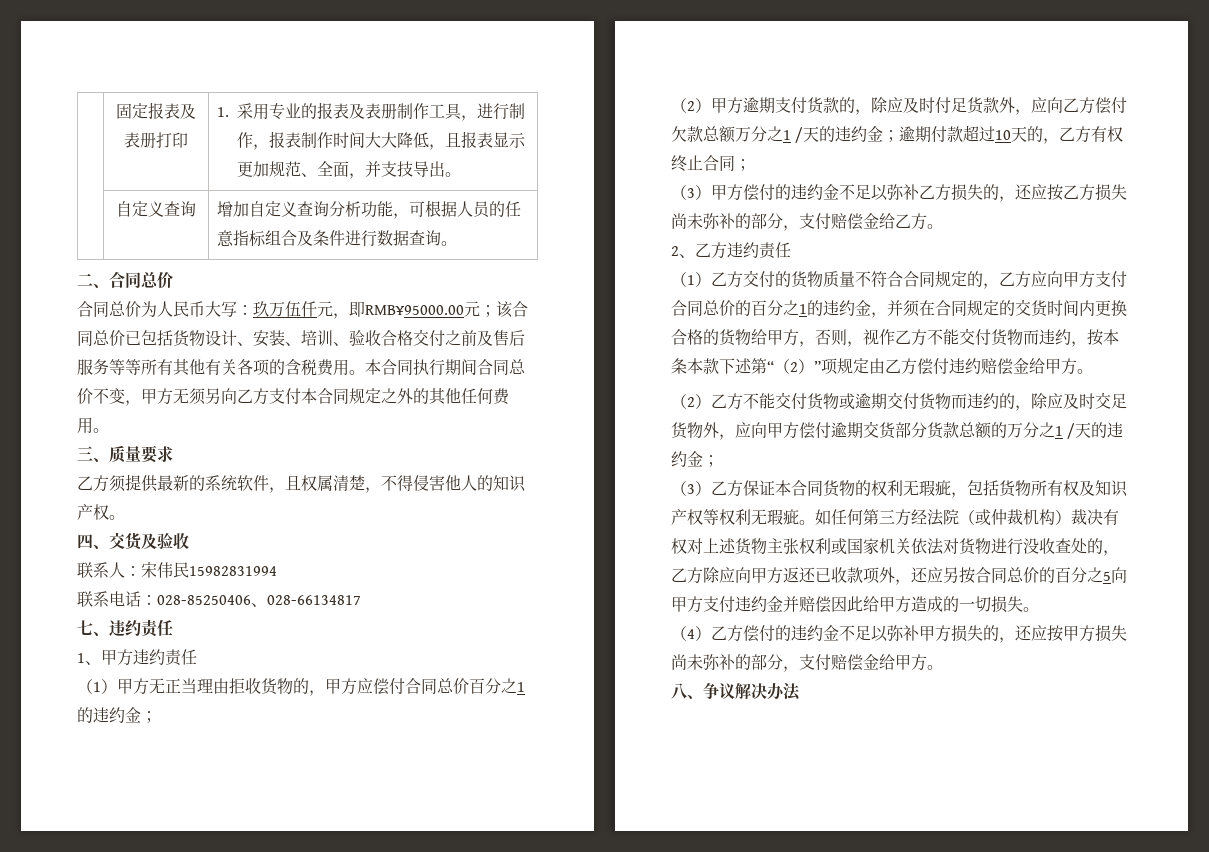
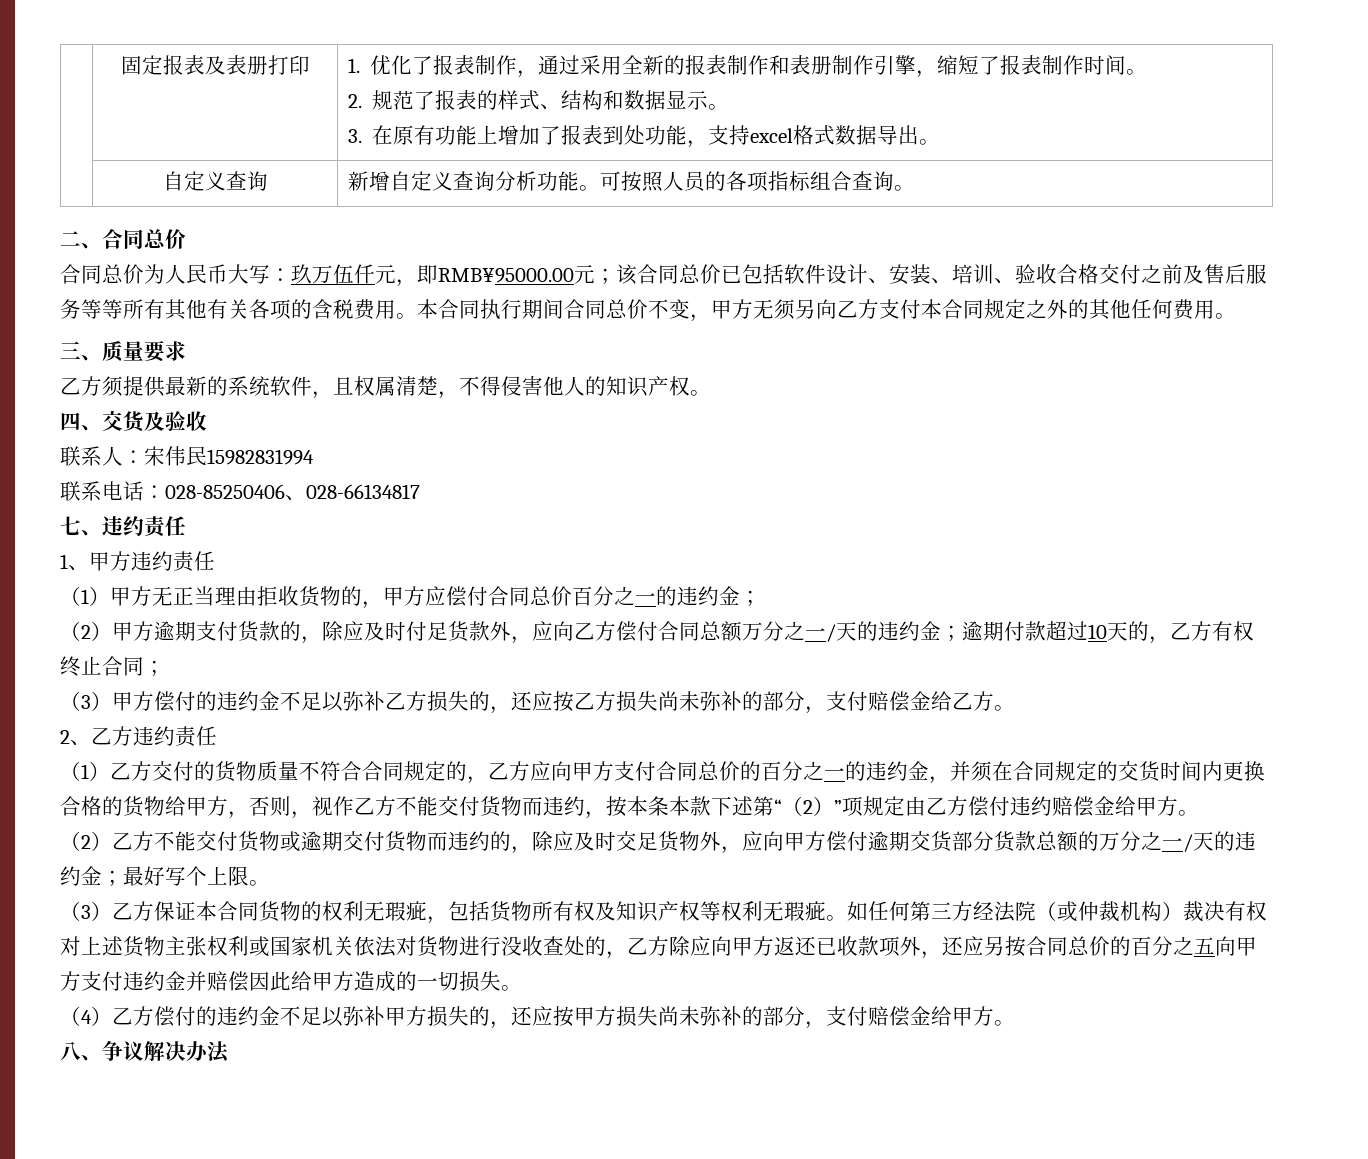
- 1.采用专业的报表及表册制作工具，进行制作，报表制作时间大大降低，且报表显示更加规范、全面，并支技导出。
+ 1.优化了报表制作，通过采用全新的报表制作和表册制作引擎，缩短了报表制作时间。
+ 2.规范了报表的样式、结构和数据显示。
+ 3.在原有功能上增加了报表到处功能，支持excel格式数据导出。
- | 自定义查询 | 增加自定义查询分析功能，可根据人员的任意指标组合及条件进行数据查询。
+ | 自定义查询 | 新增自定义查询分析功能。可按照人员的各项指标组合查询。
- 合同总价为人民币大写：玖万伍仟元，即RMB¥95000.00元；该合同总价已包括货物设计、安装、培训、验收合格交付之前及售后服务等等所有其他有关各项的含税费用。
+ 合同总价为人民币大写：玖万伍仟元，即RMB¥95000.00元；该合同总价已包括软件设计、安装、培训、验收合格交付之前及售后服务等等所有其他有关各项的含税费用。
- （1）甲方无正当理由拒收货物的，甲方应偿付合同总价百分之1的违约金；
+ （1）甲方无正当理由拒收货物的，甲方应偿付合同总价百分之一的违约金；
- （2）甲方逾期支付货款的，除应及时付足货款外，应向乙方偿付欠款总额万分之1 /天的违约金；逾期付款超过10天的，乙方有权终止合同；
+ （2）甲方逾期支付货款的，除应及时付足货款外，应向乙方偿付合同总额万分之一/天的违约金；逾期付款超过10天的，乙方有权终止合同；
- （1）乙方交付的货物质量不符合合同规定的，乙方应向甲方支付合同总价的百分之1的违约金，并须在合同规定的交货时间内更换合格的货物给甲方，否则，视作乙方不能交付货物而违约，按本条本款下述第“（2）”项规定由乙方偿付违约赔偿金给甲方。
+ （1）乙方交付的货物质量不符合合同规定的，乙方应向甲方支付合同总价的百分之一的违约金，并须在合同规定的交货时间内更换合格的货物给甲方，否则，视作乙方不能交付货物而违约，按本条本款下述第“（2）”项规定由乙方偿付违约赔偿金给甲方。
- （2）乙方不能交付货物或逾期交付货物而违约的，除应及时交足货物外，应向甲方偿付逾期交货部分货款总额的万分之1 /天的违约金；
+ （2）乙方不能交付货物或逾期交付货物而违约的，除应及时交足货物外，应向甲方偿付逾期交货部分货款总额的万分之一/天的违约金；最好写个上限。
- 如任何第三方经法院（或仲裁机构）裁决有权对上述货物主张权利或国家机关依法对货物进行没收查处的，乙方除应向甲方返还已收款项外，还应另按合同总价的百分之5向甲方支付违约金并赔偿因此给甲方造成的一切损失。
+ 如任何第三方经法院（或仲裁机构）裁决有权对上述货物主张权利或国家机关依法对货物进行没收查处的，乙方除应向甲方返还已收款项外，还应另按合同总价的百分之五向甲方支付违约金并赔偿因此给甲方造成的一切损失。

